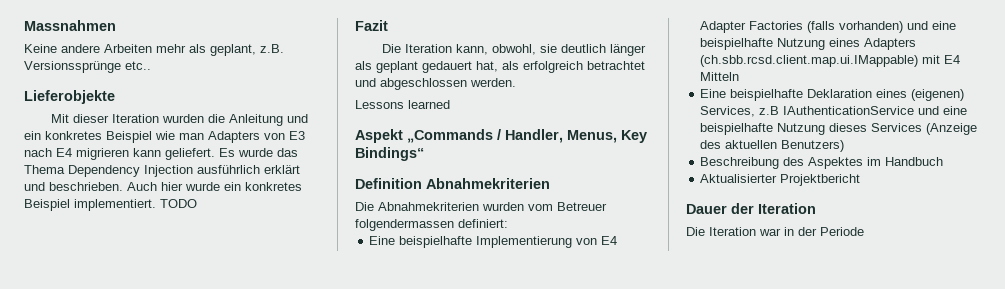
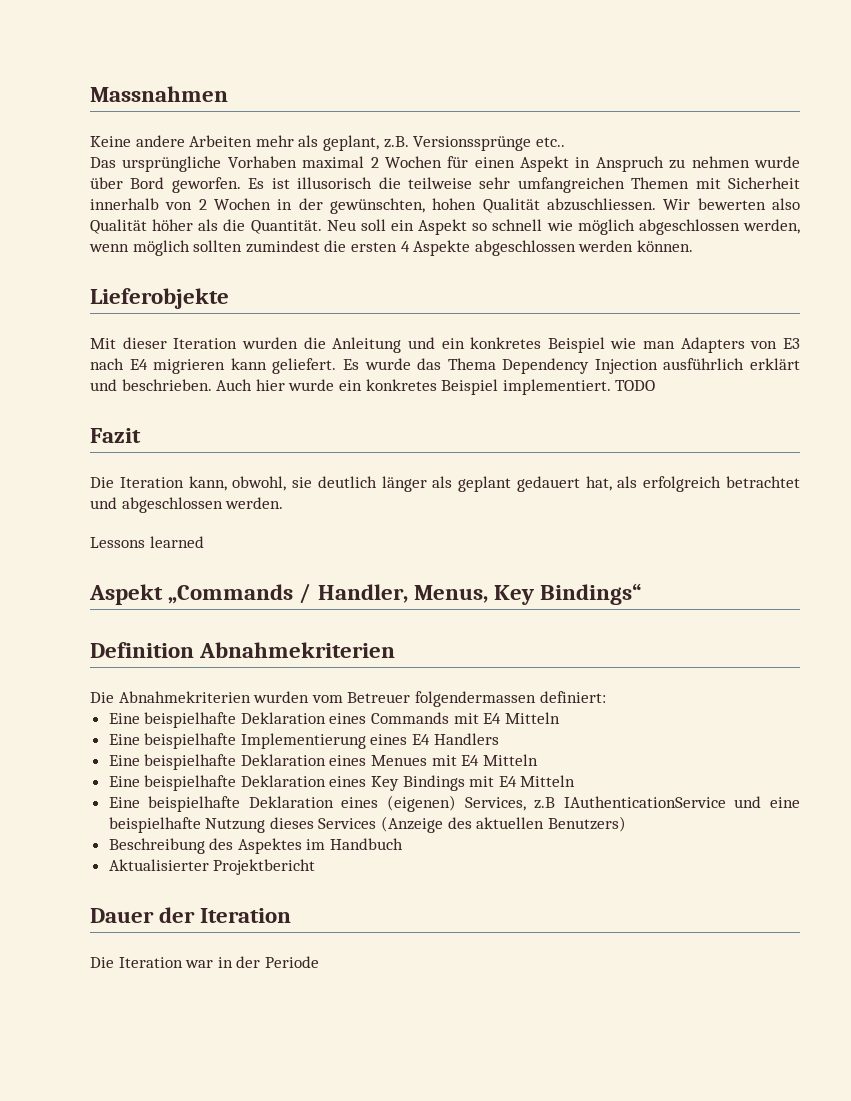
+ Das ursprüngliche Vorhaben maximal 2 Wochen für einen Aspekt in Anspruch zu nehmen wurde über Bord geworfen. Es ist illusorisch die teilweise sehr umfangreichen Themen mit Sicherheit innerhalb von 2 Wochen in der gewünschten, hohen Qualität abzuschliessen. Wir bewerten also Qualität höher als die Quantität. Neu soll ein Aspekt so schnell wie möglich abgeschlossen werden, wenn möglich sollten zumindest die ersten 4 Aspekte abgeschlossen werden können.
- Eine beispielhafte Implementierung von E4 Adapter Factories (falls vorhanden) und eine beispielhafte Nutzung eines Adapters (ch.sbb.rcsd.client.map.ui.IMappable) mit E4 Mitteln
+ Eine beispielhafte Deklaration eines Commands mit E4 Mitteln
+ Eine beispielhafte Implementierung eines E4 Handlers
+ Eine beispielhafte Deklaration eines Menues mit E4 Mitteln
+ Eine beispielhafte Deklaration eines Key Bindings mit E4 Mitteln

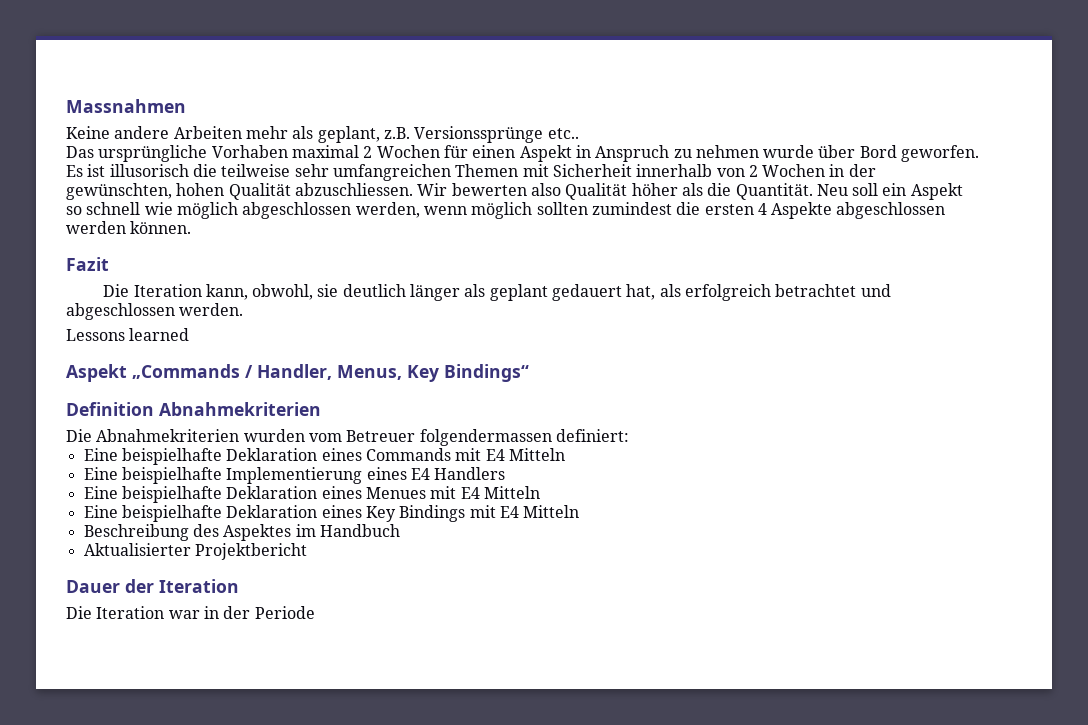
- Lieferobjekte
- Mit dieser Iteration wurden die Anleitung und ein konkretes Beispiel wie man Adapters von E3 nach E4 migrieren kann geliefert. Es wurde das Thema Dependency Injection ausführlich erklärt und beschrieben. Auch hier wurde ein konkretes Beispiel implementiert. TODO
- Eine beispielhafte Deklaration eines (eigenen) Services, z.B IAuthenticationService und eine beispielhafte Nutzung dieses Services (Anzeige des aktuellen Benutzers)

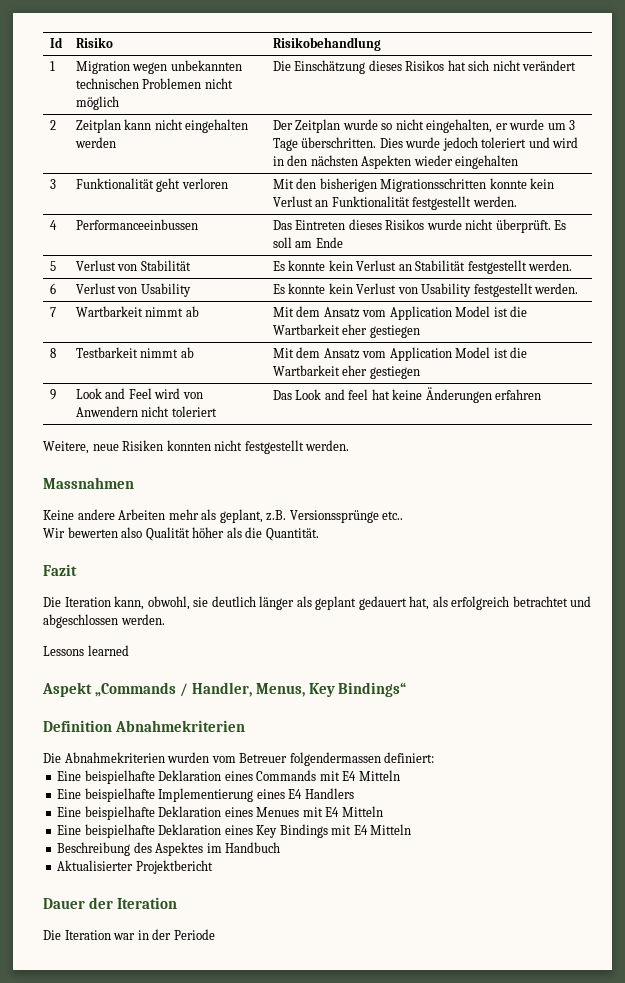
+ Id | Risiko | Risikobehandlung
+ 1 | Migration wegen unbekannten technischen Problemen nicht möglich | Die Einschätzung dieses Risikos hat sich nicht verändert
+ 2 | Zeitplan kann nicht eingehalten werden | Der Zeitplan wurde so nicht eingehalten, er wurde um 3 Tage überschritten. Dies wurde jedoch toleriert und wird in den nächsten Aspekten wieder eingehalten
+ 3 | Funktionalität geht verloren | Mit den bisherigen Migrationsschritten konnte kein Verlust an Funktionalität festgestellt werden.
+ 4 | Performanceeinbussen | Das Eintreten dieses Risikos wurde nicht überprüft. Es soll am Ende
+ 5 | Verlust von Stabilität | Es konnte kein Verlust an Stabilität festgestellt werden.
+ 6 | Verlust von Usability | Es konnte kein Verlust von Usability festgestellt werden.
+ 7 | Wartbarkeit nimmt ab | Mit dem Ansatz vom Application Model ist die Wartbarkeit eher gestiegen
+ 8 | Testbarkeit nimmt ab | Mit dem Ansatz vom Application Model ist die Wartbarkeit eher gestiegen
+ 9 | Look and Feel wird von Anwendern nicht toleriert | Das Look and feel hat keine Änderungen erfahren
+ Weitere, neue Risiken konnten nicht festgestellt werden.
- Das ursprüngliche Vorhaben maximal 2 Wochen für einen Aspekt in Anspruch zu nehmen wurde über Bord geworfen. Es ist illusorisch die teilweise sehr umfangreichen Themen mit Sicherheit innerhalb von 2 Wochen in der gewünschten, hohen Qualität abzuschliessen.
- Neu soll ein Aspekt so schnell wie möglich abgeschlossen werden, wenn möglich sollten zumindest die ersten 4 Aspekte abgeschlossen werden können.

